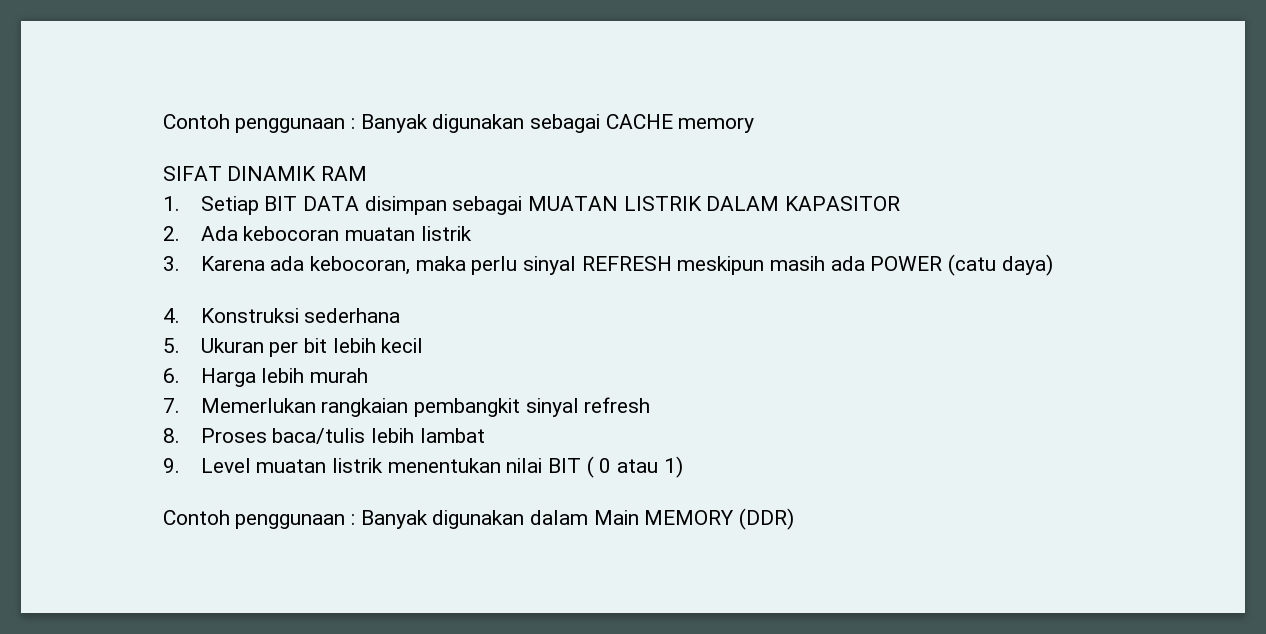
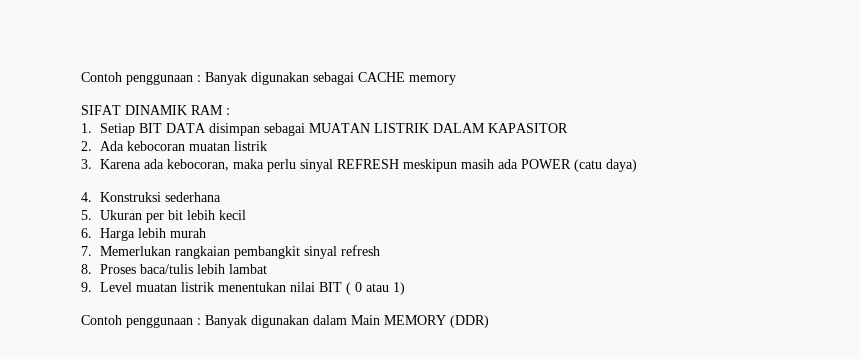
- SIFAT DINAMIK RAM
+ SIFAT DINAMIK RAM :

